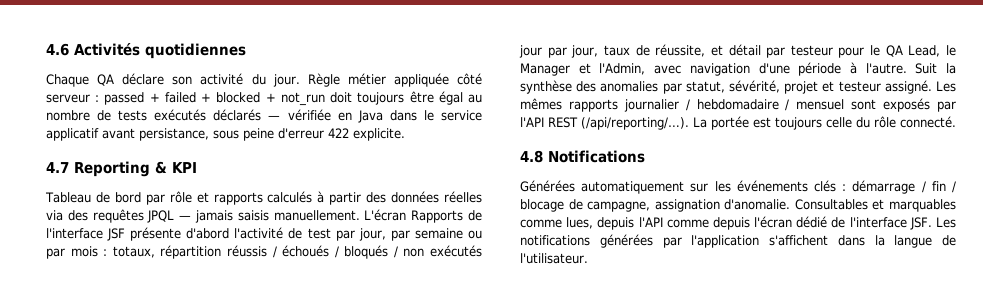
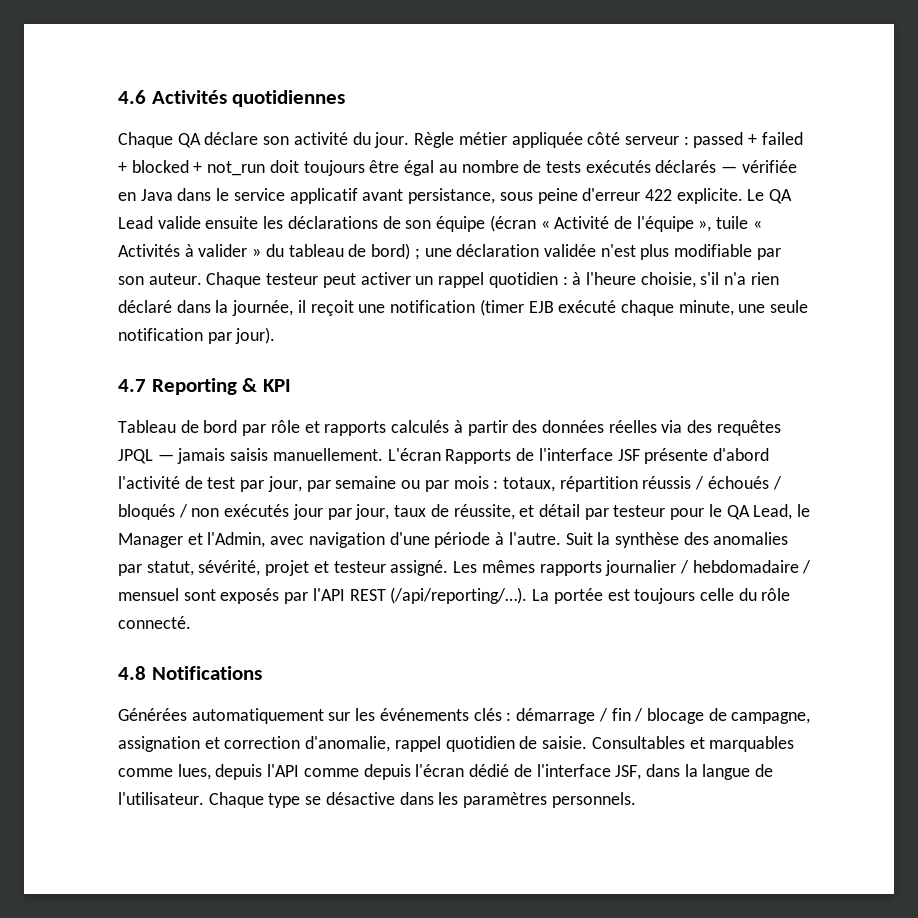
+ Le QA Lead valide ensuite les déclarations de son équipe (écran « Activité de l'équipe », tuile « Activités à valider » du tableau de bord) ; une déclaration validée n'est plus modifiable par son auteur. Chaque testeur peut activer un rappel quotidien : à l'heure choisie, s'il n'a rien déclaré dans la journée, il reçoit une notification (timer EJB exécuté chaque minute, une seule notification par jour).
- Générées automatiquement sur les événements clés : démarrage / fin / blocage de campagne, assignation d'anomalie.
+ Générées automatiquement sur les événements clés : démarrage / fin / blocage de campagne, assignation et correction d'anomalie, rappel quotidien de saisie.
- Consultables et marquables comme lues, depuis l'API comme depuis l'écran dédié de l'interface JSF. Les notifications générées par l'application s'affichent dans la langue de l'utilisateur.
+ Consultables et marquables comme lues, depuis l'API comme depuis l'écran dédié de l'interface JSF, dans la langue de l'utilisateur.
+ Chaque type se désactive dans les paramètres personnels.

